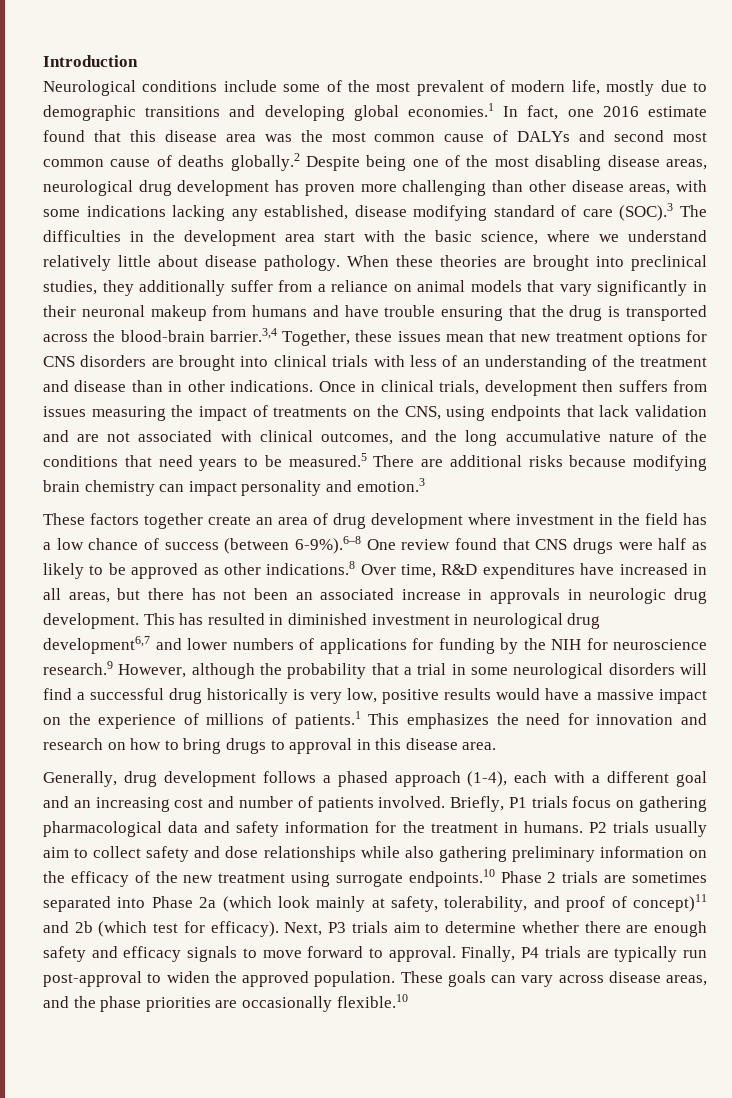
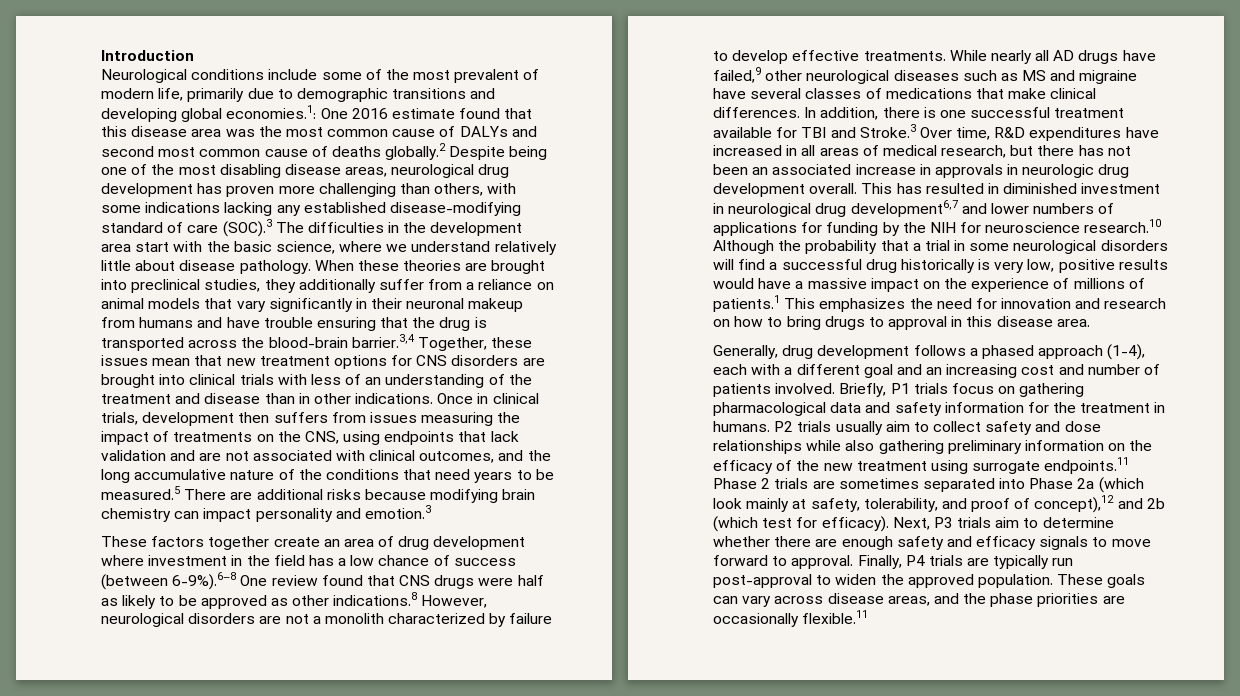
- Neurological conditions include some of the most prevalent of modern life, mostly due to demographic transitions and developing global economies.1 In fact, one 2016 estimate found that this disease area was the most common cause of DALYs and second most common cause of deaths globally.2 Despite being one of the most disabling disease areas, neurological drug development has proven more challenging than other disease areas, with some indications lacking any established, disease modifying standard of care (SOC).3 The difficulties in the development area start with the basic science, where we understand relatively little about disease pathology.
+ Neurological conditions include some of the most prevalent of modern life, primarily due to demographic transitions and developing global economies.1: One 2016 estimate found that this disease area was the most common cause of DALYs and second most common cause of deaths globally.2 Despite being one of the most disabling disease areas, neurological drug development has proven more challenging than others, with some indications lacking any established disease-modifying standard of care (SOC).3 The difficulties in the development area start with the basic science, where we understand relatively little about disease pathology.
- These factors together create an area of drug development where investment in the field has a low chance of success (between 6-9%).6–8 One review found that CNS drugs were half as likely to be approved as other indications.8 Over time, R&D expenditures have increased in all areas, but there has not been an associated increase in approvals in neurologic drug development.
+ These factors together create an area of drug development where investment in the field has a low chance of success (between 6-9%).6–8 One review found that CNS drugs were half as likely to be approved as other indications.8 However, neurological disorders are not a monolith characterized by failure to develop effective treatments. While nearly all AD drugs have failed,9 other neurological diseases such as MS and migraine have several classes of medications that make clinical differences. In addition, there is one successful treatment available for TBI and Stroke.3 Over time, R&D expenditures have increased in all areas of medical research, but there has not been an associated increase in approvals in neurologic drug development overall.
- This has resulted in diminished investment in neurological drug development6,7 and lower numbers of applications for funding by the NIH for neuroscience research.9 However, although the probability that a trial in some neurological disorders will find a successful drug historically is very low, positive results would have a massive impact on the experience of millions of patients.1 This emphasizes the need for innovation and research on how to bring drugs to approval in this disease area.
+ This has resulted in diminished investment in neurological drug development6,7 and lower numbers of applications for funding by the NIH for neuroscience research.10 Although the probability that a trial in some neurological disorders will find a successful drug historically is very low, positive results would have a massive impact on the experience of millions of patients.1 This emphasizes the need for innovation and research on how to bring drugs to approval in this disease area.
- P2 trials usually aim to collect safety and dose relationships while also gathering preliminary information on the efficacy of the new treatment using surrogate endpoints.10 Phase 2 trials are sometimes separated into Phase 2a (which look mainly at safety, tolerability, and proof of concept)11 and 2b (which test for efficacy).
+ P2 trials usually aim to collect safety and dose relationships while also gathering preliminary information on the efficacy of the new treatment using surrogate endpoints.11 Phase 2 trials are sometimes separated into Phase 2a (which look mainly at safety, tolerability, and proof of concept),12 and 2b (which test for efficacy).
- These goals can vary across disease areas, and the phase priorities are occasionally flexible.10
+ These goals can vary across disease areas, and the phase priorities are occasionally flexible.11

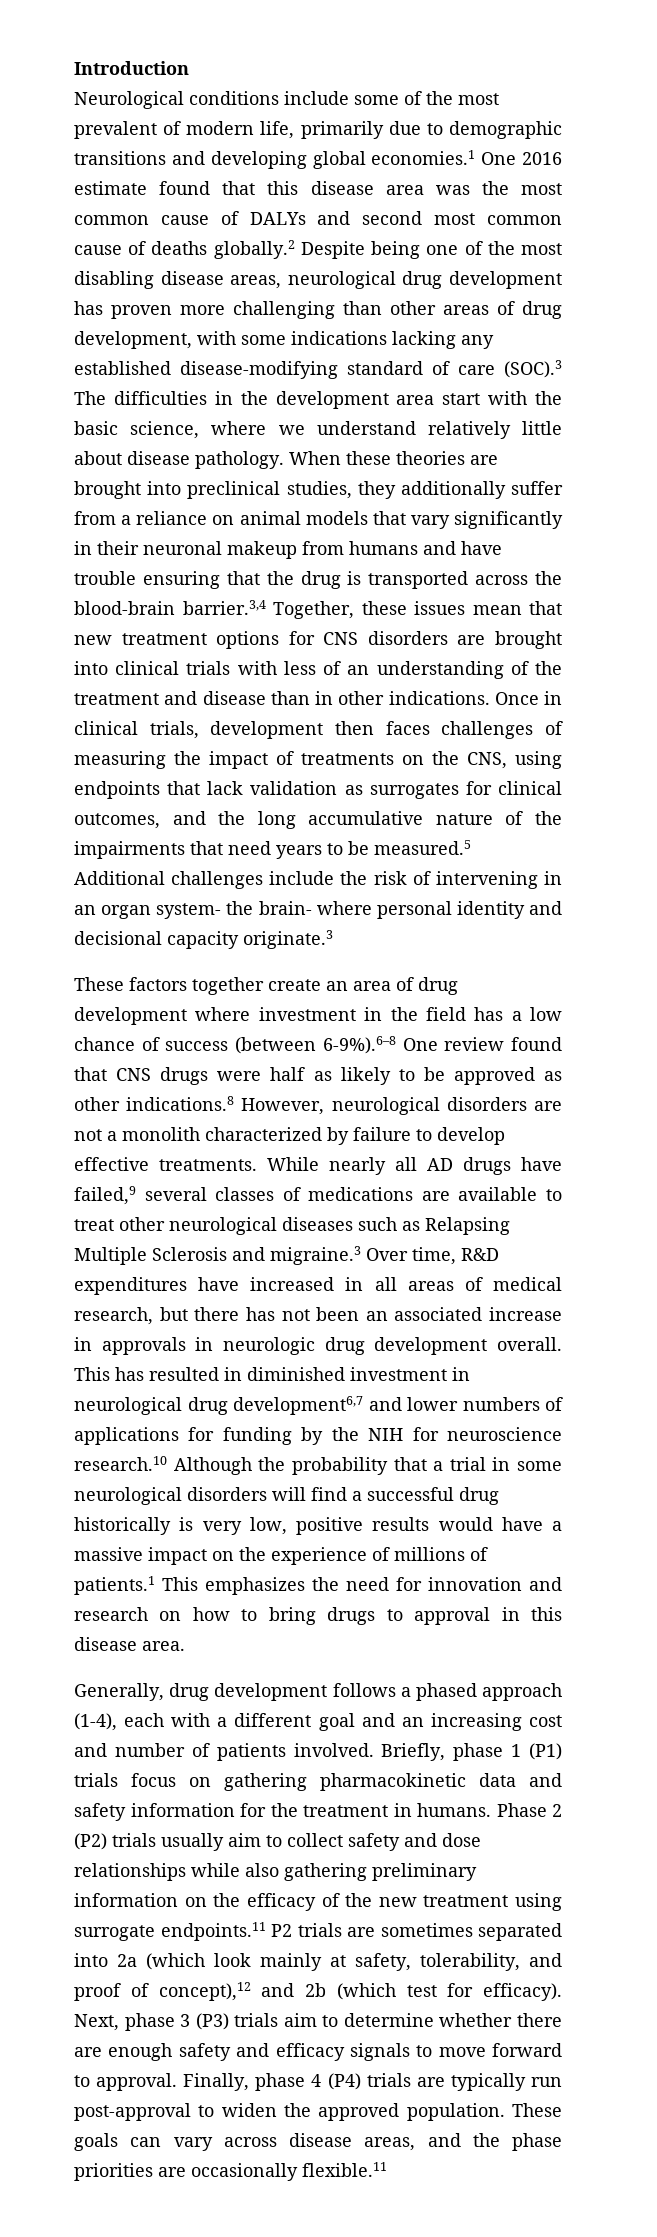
- Neurological conditions include some of the most prevalent of modern life, primarily due to demographic transitions and developing global economies.1: One 2016 estimate found that this disease area was the most common cause of DALYs and second most common cause of deaths globally.2 Despite being one of the most disabling disease areas, neurological drug development has proven more challenging than others, with some indications lacking any established disease-modifying standard of care (SOC).3 The difficulties in the development area start with the basic science, where we understand relatively little about disease pathology.
+ Neurological conditions include some of the most prevalent of modern life, primarily due to demographic transitions and developing global economies.1 One 2016 estimate found that this disease area was the most common cause of DALYs and second most common cause of deaths globally.2 Despite being one of the most disabling disease areas, neurological drug development has proven more challenging than other areas of drug development, with some indications lacking any established disease-modifying standard of care (SOC).3 The difficulties in the development area start with the basic science, where we understand relatively little about disease pathology.
- Once in clinical trials, development then suffers from issues measuring the impact of treatments on the CNS, using endpoints that lack validation and are not associated with clinical outcomes, and the long accumulative nature of the conditions that need years to be measured.5 There are additional risks because modifying brain chemistry can impact personality and emotion.3
+ Once in clinical trials, development then faces challenges of measuring the impact of treatments on the CNS, using endpoints that lack validation as surrogates for clinical outcomes, and the long accumulative nature of the impairments that need years to be measured.5 Additional challenges include the risk of intervening in an organ system- the brain- where personal identity and decisional capacity originate.3
- While nearly all AD drugs have failed,9 other neurological diseases such as MS and migraine have several classes of medications that make clinical differences. In addition, there is one successful treatment available for TBI and Stroke.3 Over time, R&D expenditures have increased in all areas of medical research, but there has not been an associated increase in approvals in neurologic drug development overall.
+ While nearly all AD drugs have failed,9 several classes of medications are available to treat other neurological diseases such as Relapsing Multiple Sclerosis and migraine.3 Over time, R&D expenditures have increased in all areas of medical research, but there has not been an associated increase in approvals in neurologic drug development overall.
- Briefly, P1 trials focus on gathering pharmacological data and safety information for the treatment in humans.
+ Briefly, phase 1 (P1) trials focus on gathering pharmacokinetic data and safety information for the treatment in humans.
- P2 trials usually aim to collect safety and dose relationships while also gathering preliminary information on the efficacy of the new treatment using surrogate endpoints.11 Phase 2 trials are sometimes separated into Phase 2a (which look mainly at safety, tolerability, and proof of concept),12 and 2b (which test for efficacy).
+ Phase 2 (P2) trials usually aim to collect safety and dose relationships while also gathering preliminary information on the efficacy of the new treatment using surrogate endpoints.11 P2 trials are sometimes separated into 2a (which look mainly at safety, tolerability, and proof of concept),12 and 2b (which test for efficacy).
- Next, P3 trials aim to determine whether there are enough safety and efficacy signals to move forward to approval.
+ Next, phase 3 (P3) trials aim to determine whether there are enough safety and efficacy signals to move forward to approval.
- Finally, P4 trials are typically run post-approval to widen the approved population.
+ Finally, phase 4 (P4) trials are typically run post-approval to widen the approved population.

